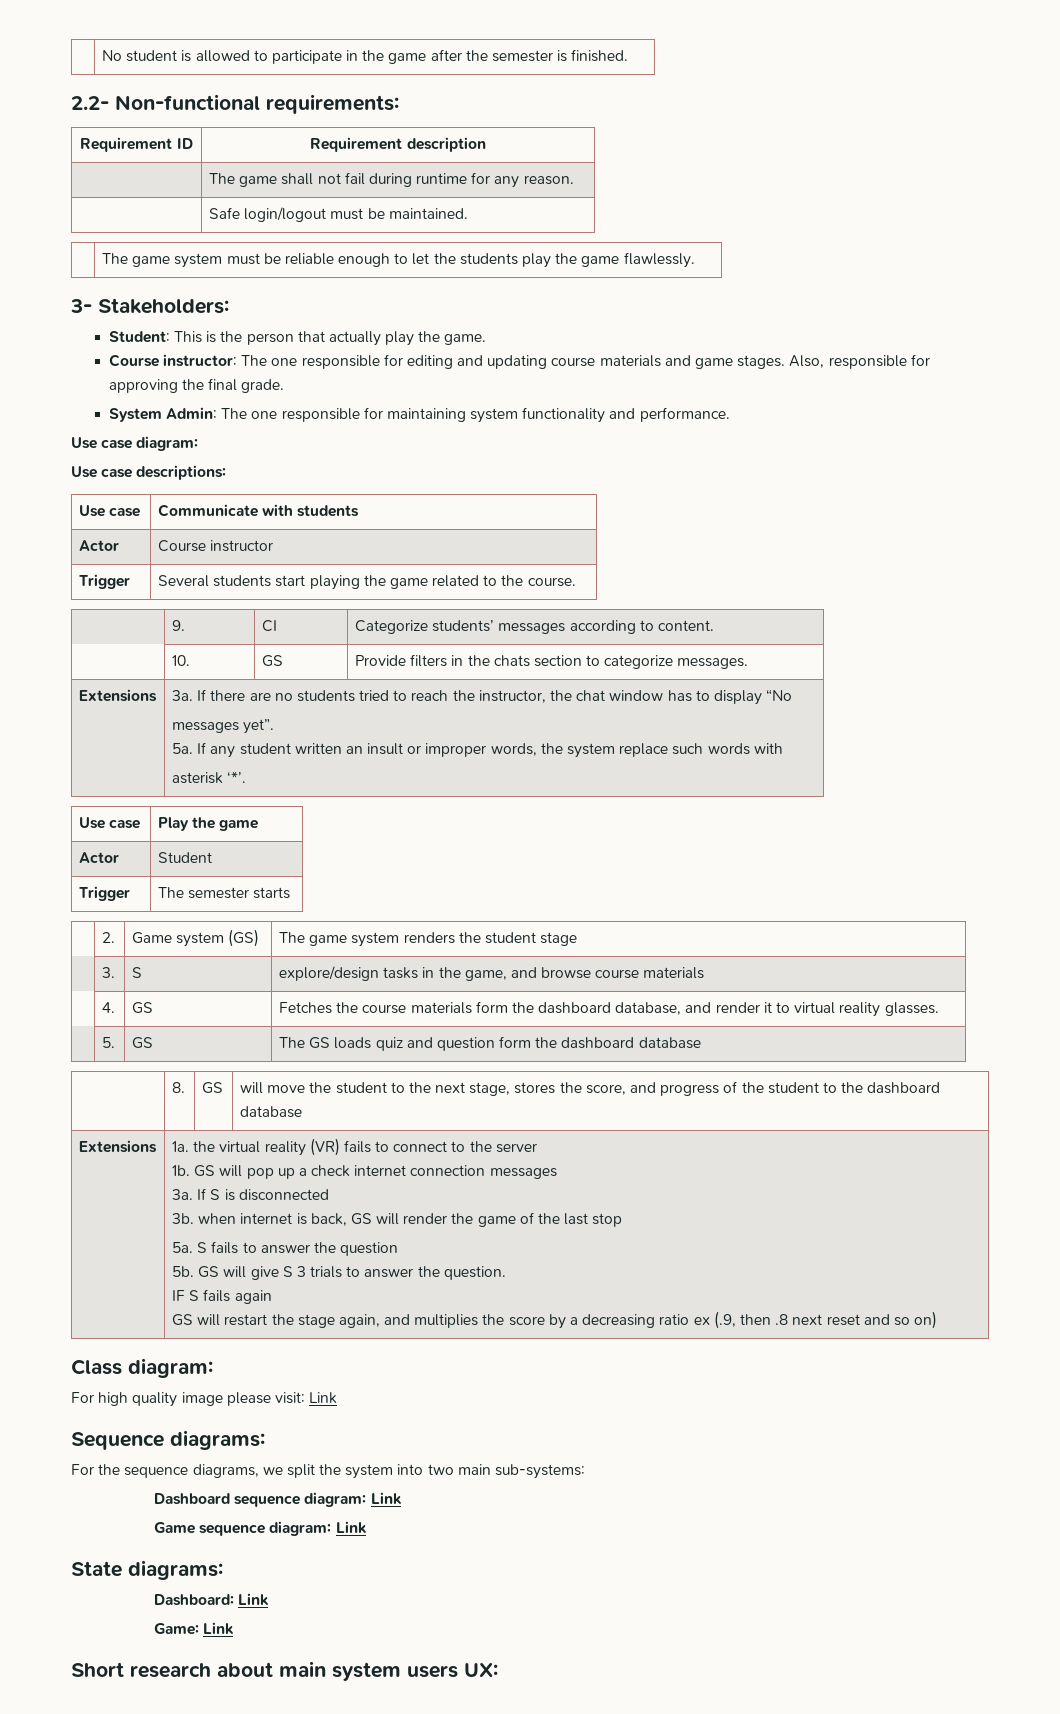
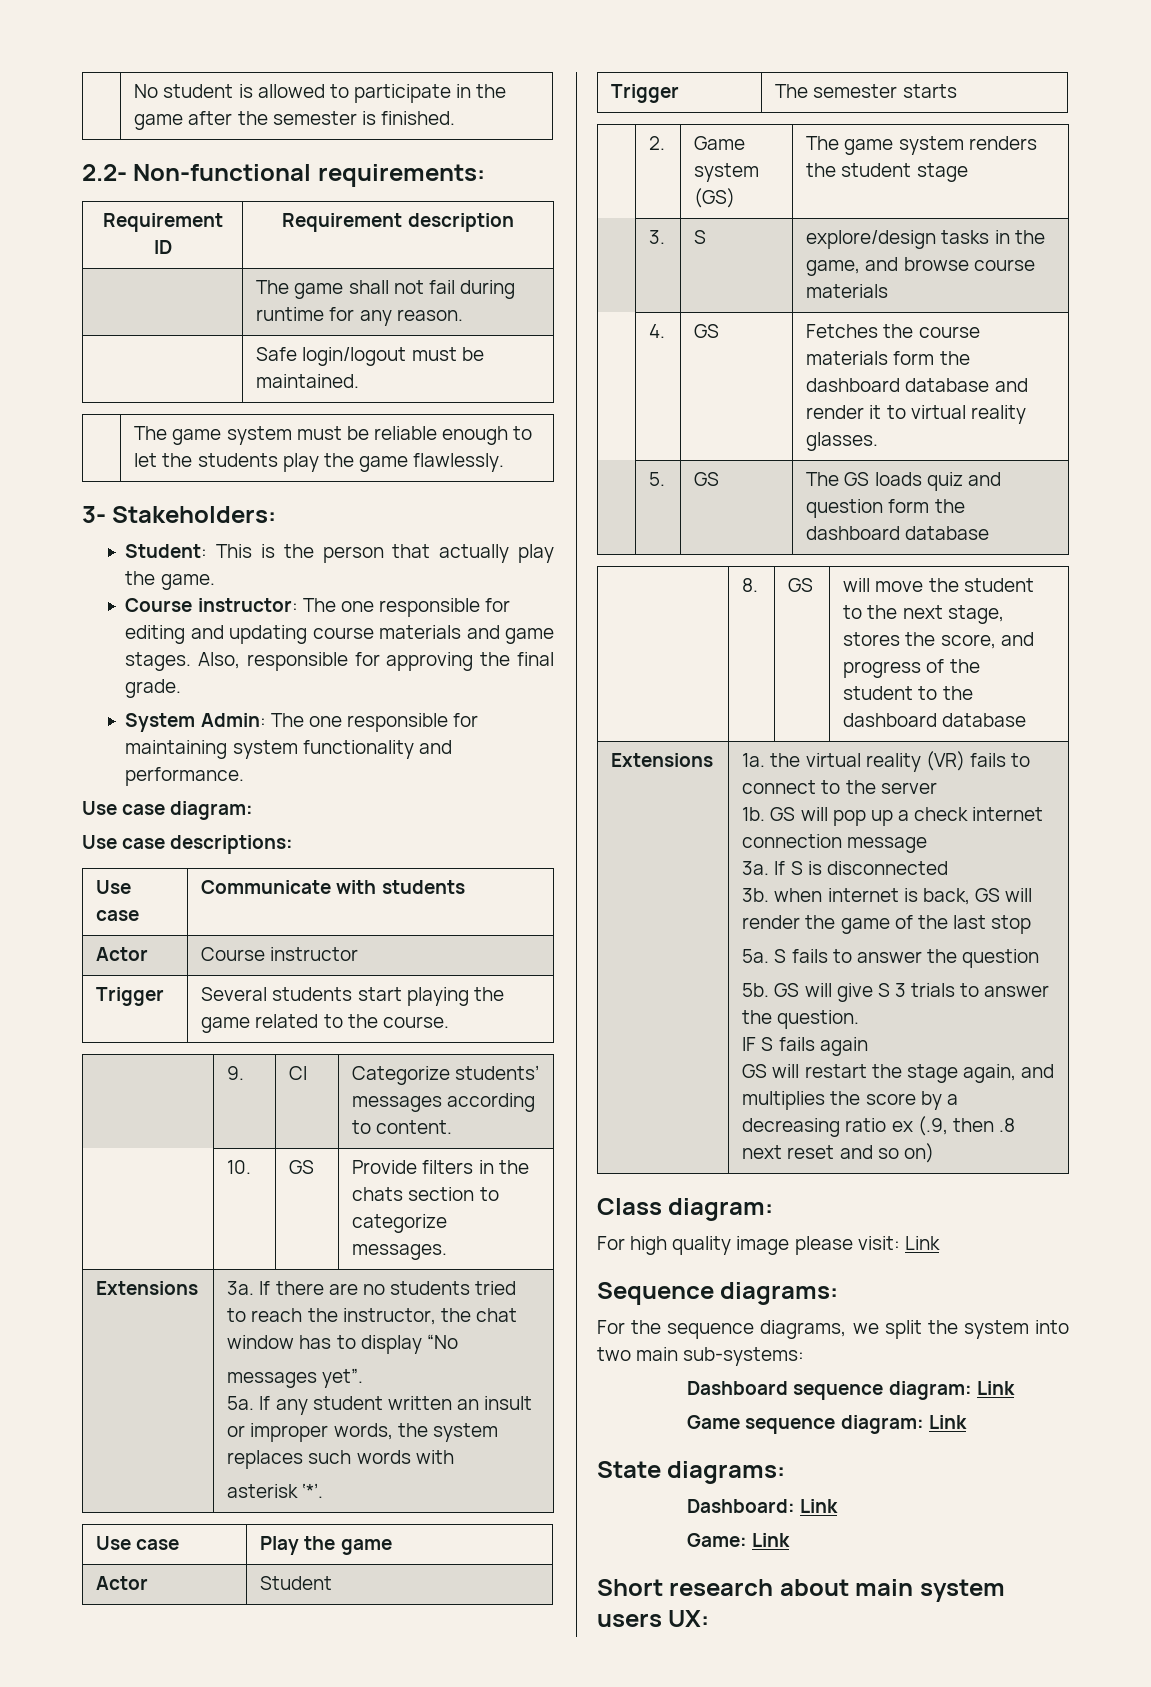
  Extensions | 3a. If there are no students tried to reach the instructor, the chat window has to display “No
  messages yet”.
- 5a. If any student written an insult or improper words, the system replace such words with
+ 5a. If any student written an insult or improper words, the system replaces such words with
- | 4. | GS | Fetches the course materials form the dashboard database, and render it to virtual reality glasses.
+ | 4. | GS | Fetches the course materials form the dashboard database and render it to virtual reality glasses.
- GS will pop up a check internet connection messages
+ GS will pop up a check internet connection message

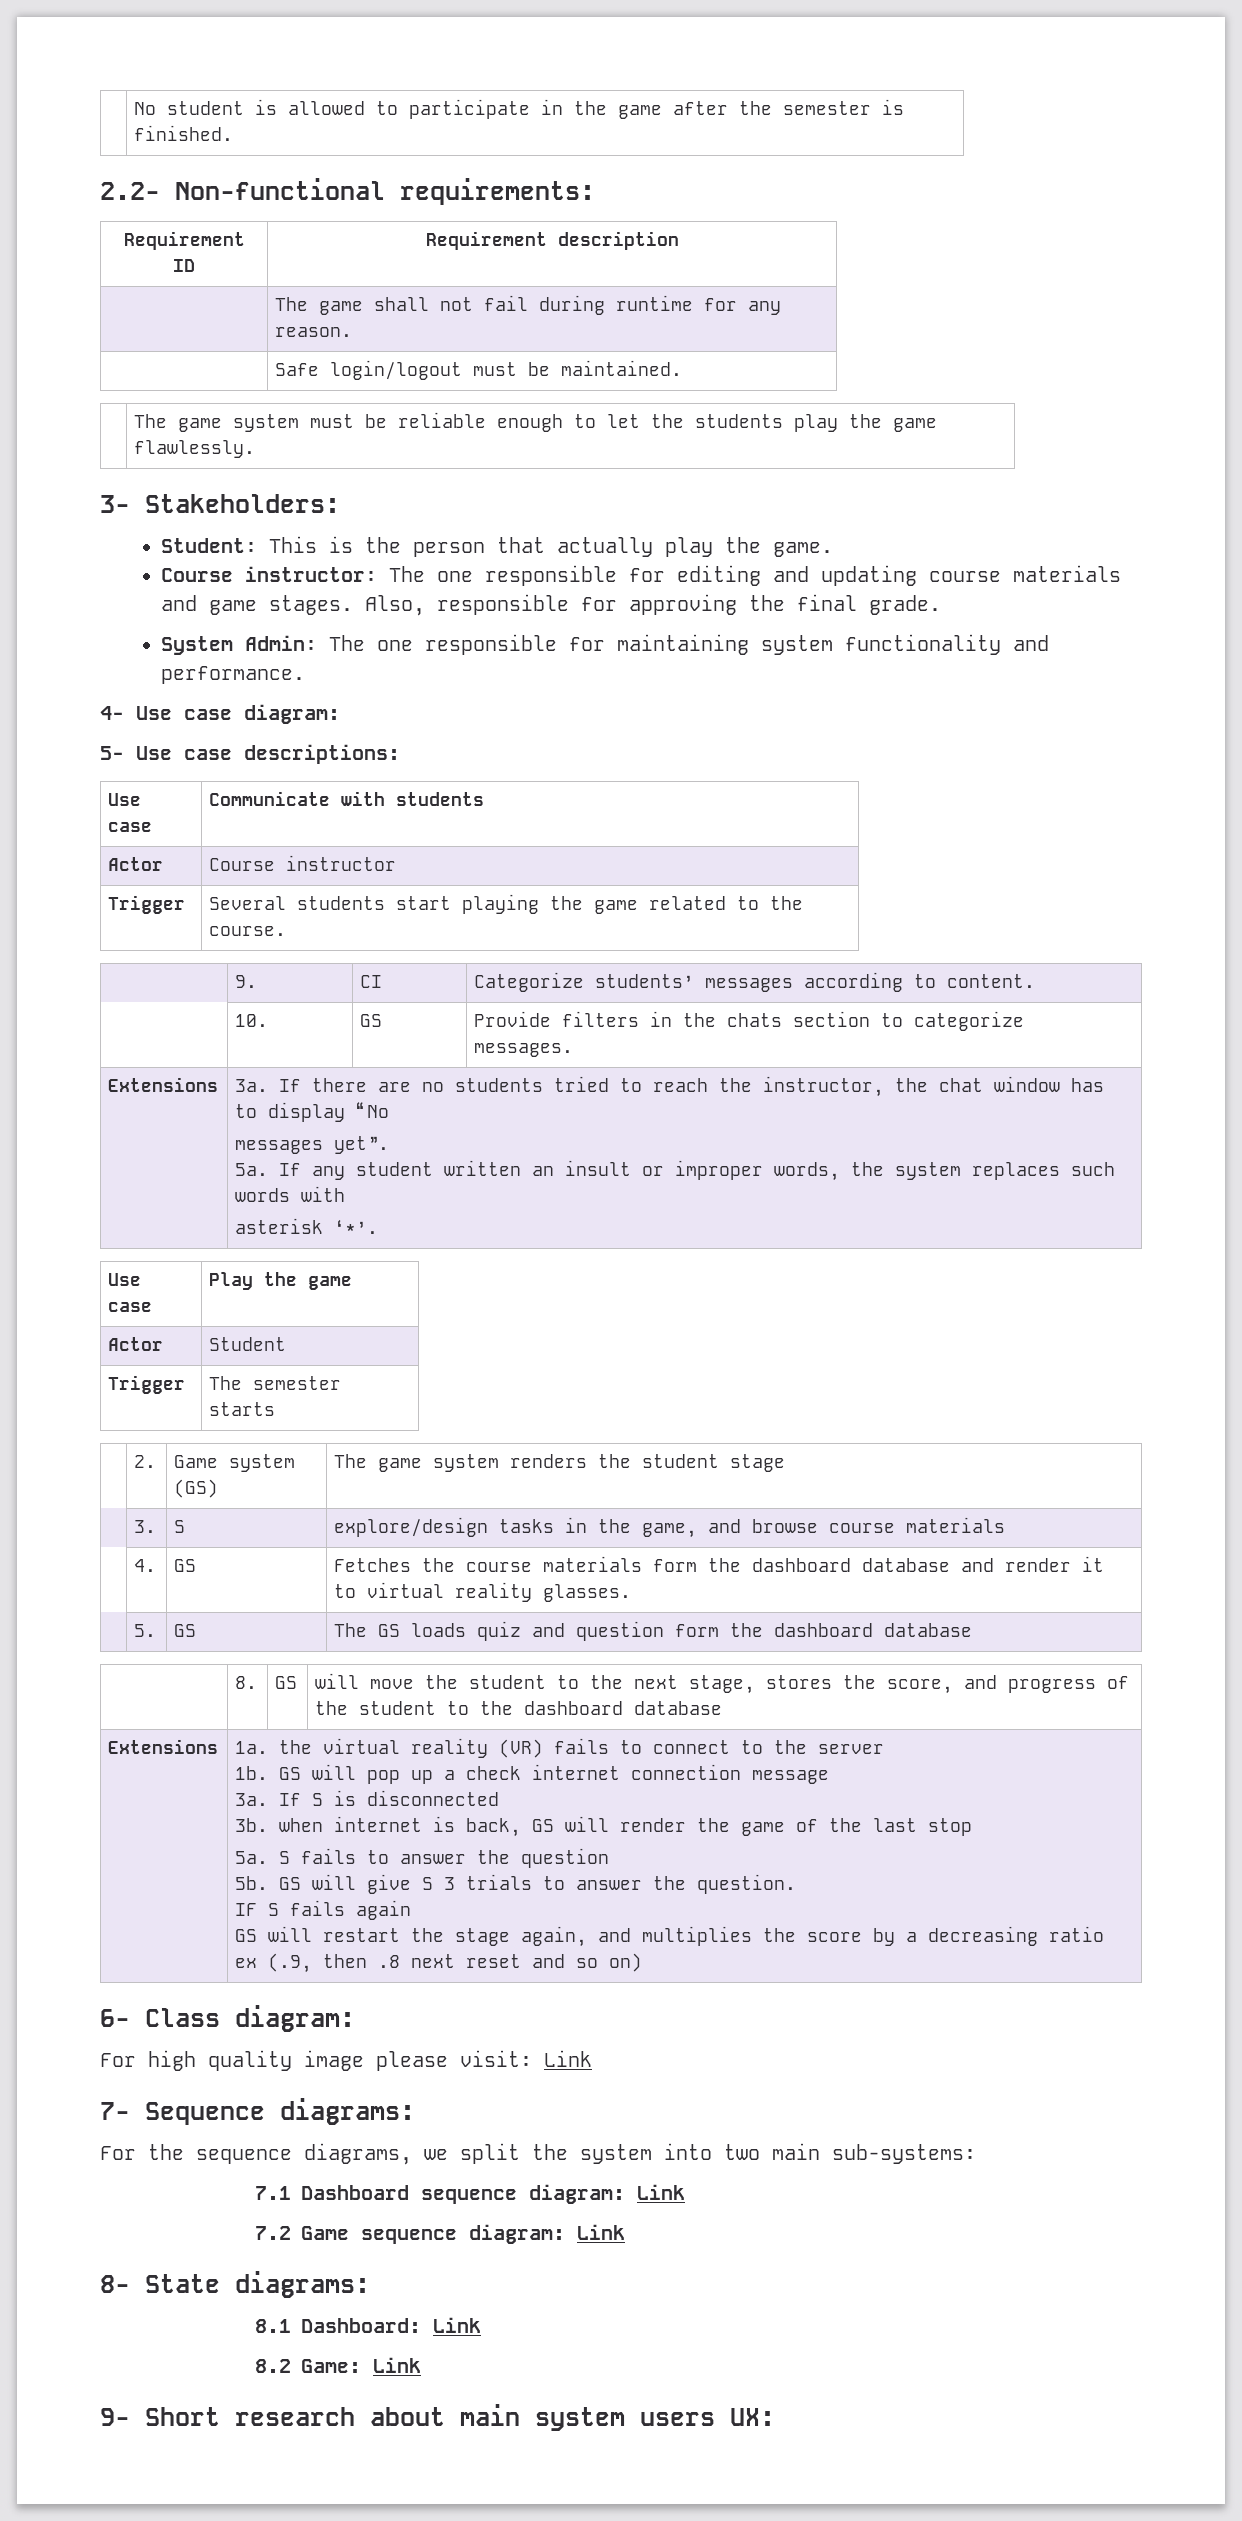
- Use case diagram:
+ 4- Use case diagram:
- Use case descriptions:
+ 5- Use case descriptions:
- Class diagram:
+ 6- Class diagram:
- Sequence diagrams:
+ 7- Sequence diagrams:
- Dashboard sequence diagram: Link
+ 7.1 Dashboard sequence diagram: Link
- Game sequence diagram: Link
+ 7.2 Game sequence diagram: Link
- State diagrams:
+ 8- State diagrams:
- Dashboard: Link
+ 8.1 Dashboard: Link
- Game: Link
+ 8.2 Game: Link
- Short research about main system users UX:
+ 9- Short research about main system users UX:

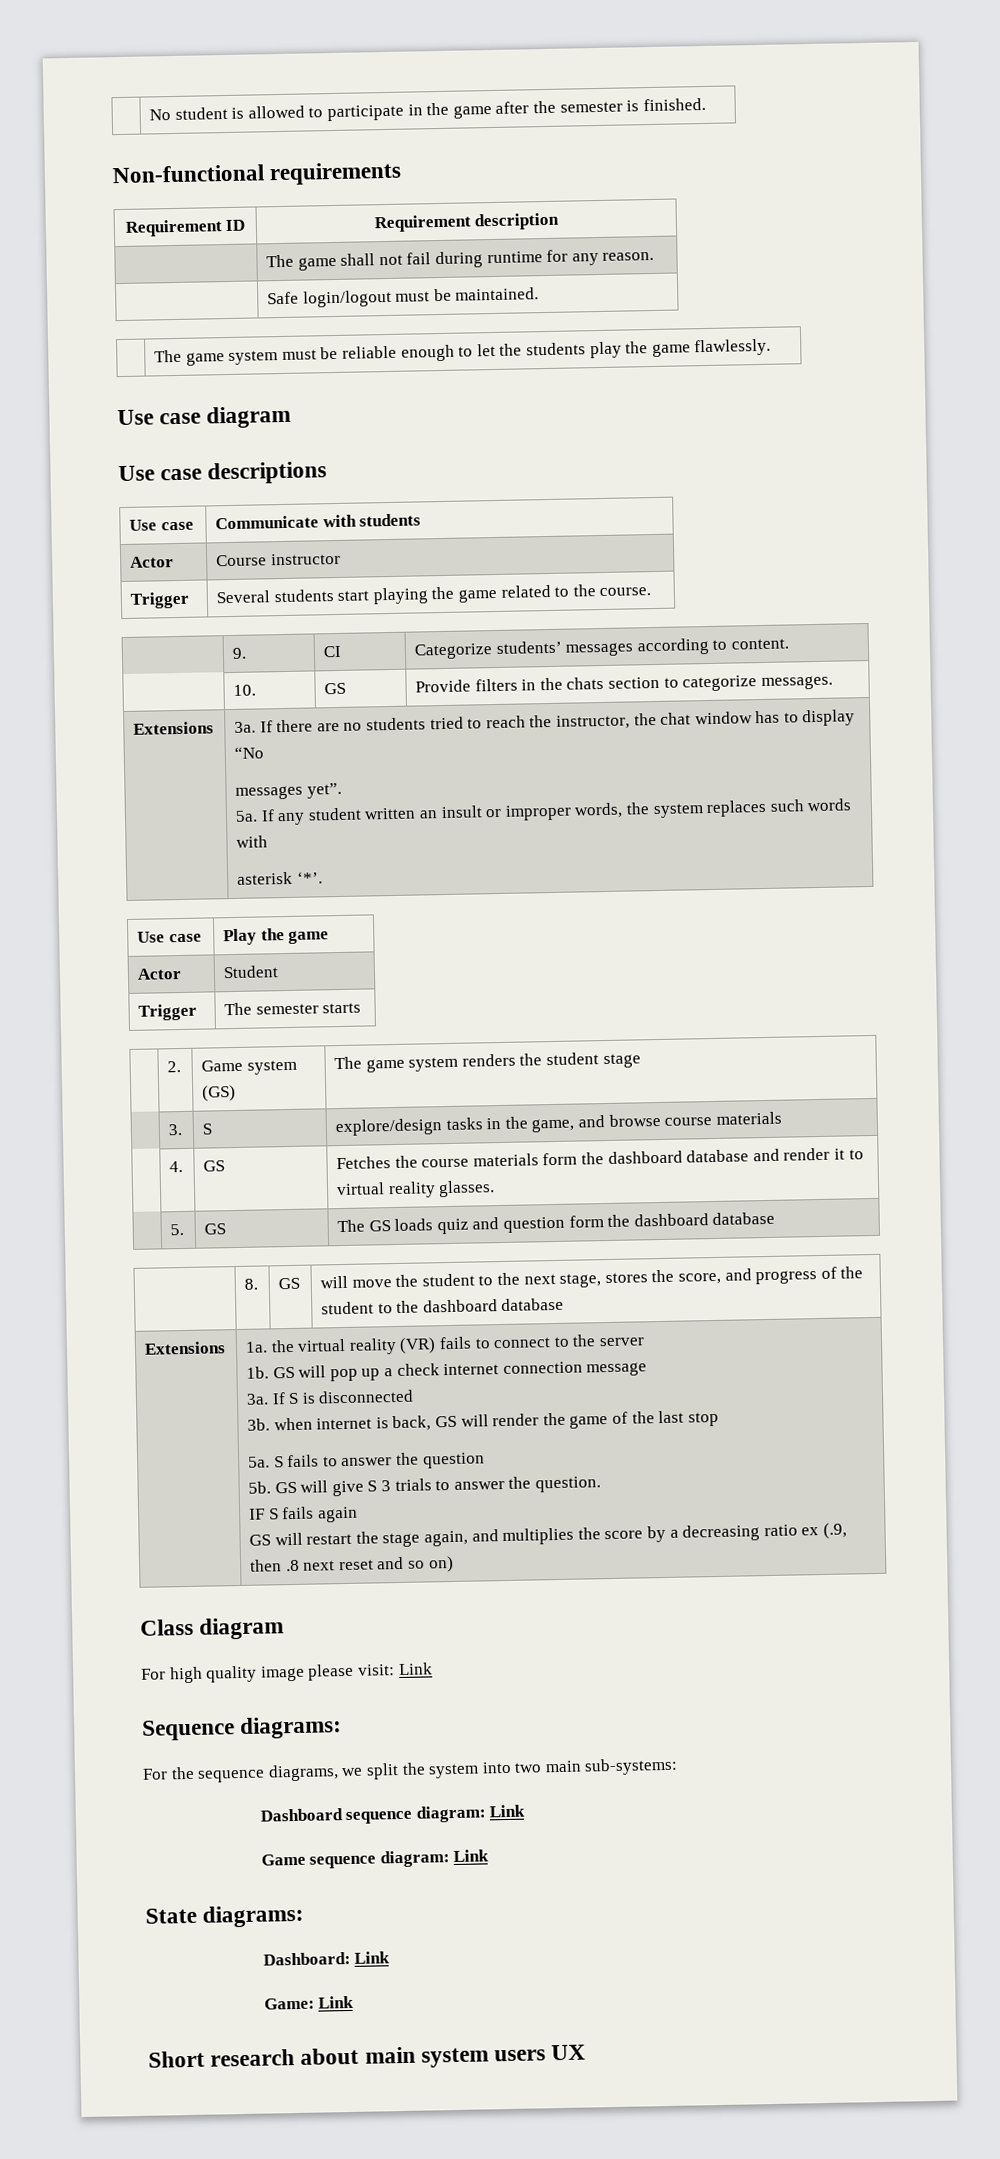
- 2.2- Non-functional requirements:
+ Non-functional requirements
- 3- Stakeholders:
- Student: This is the person that actually play the game.
- Course instructor: The one responsible for editing and updating course materials and game stages. Also, responsible for approving the final grade.
- System Admin: The one responsible for maintaining system functionality and performance.
- 4- Use case diagram:
- 5- Use case descriptions:
+ Use case diagram
+ Use case descriptions
- 6- Class diagram:
+ Class diagram
- 7- Sequence diagrams:
+ Sequence diagrams:
- 7.1 Dashboard sequence diagram: Link
+ Dashboard sequence diagram: Link
- 7.2 Game sequence diagram: Link
+ Game sequence diagram: Link
- 8- State diagrams:
+ State diagrams:
- 8.1 Dashboard: Link
+ Dashboard: Link
- 8.2 Game: Link
+ Game: Link
- 9- Short research about main system users UX:
+ Short research about main system users UX

